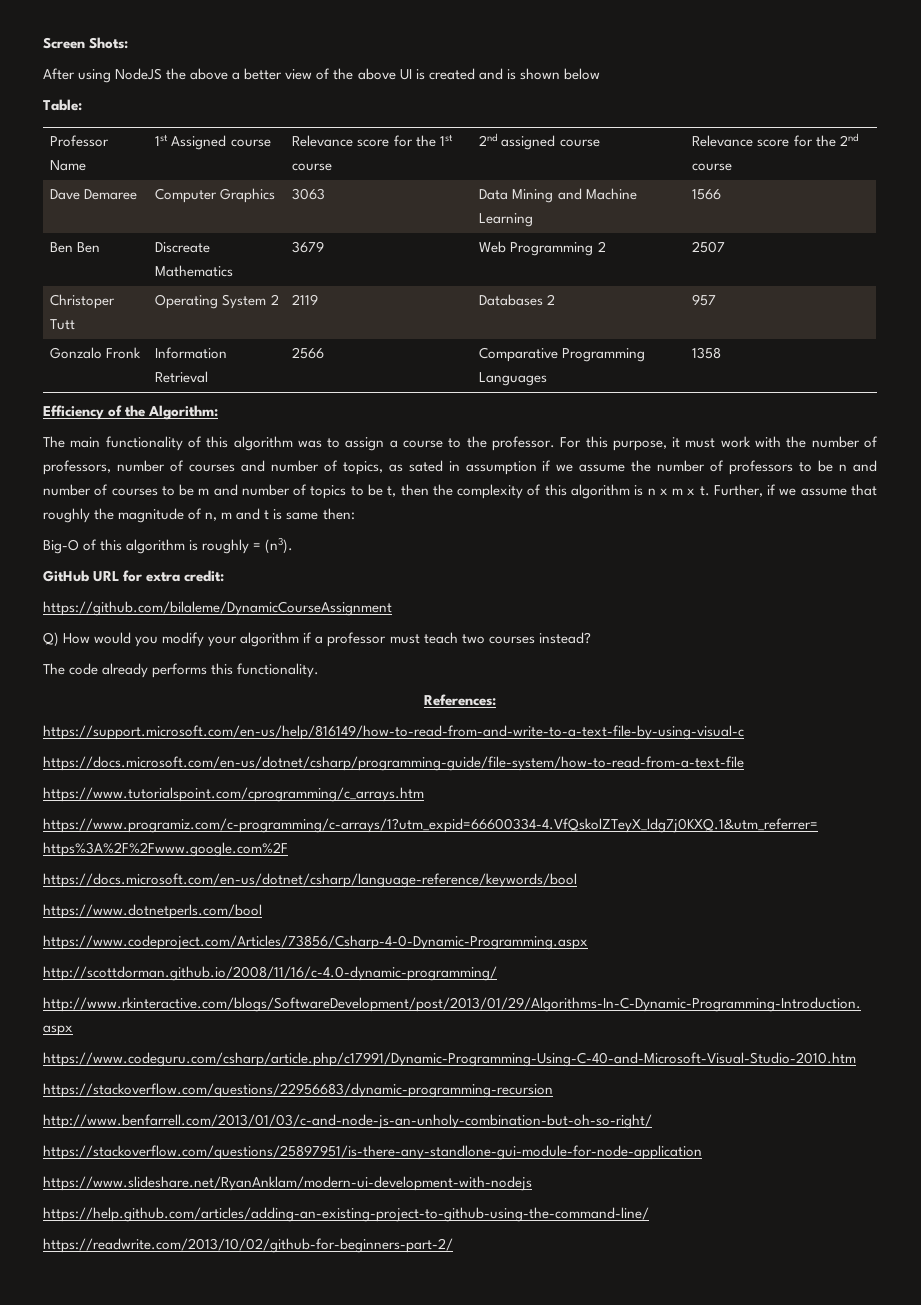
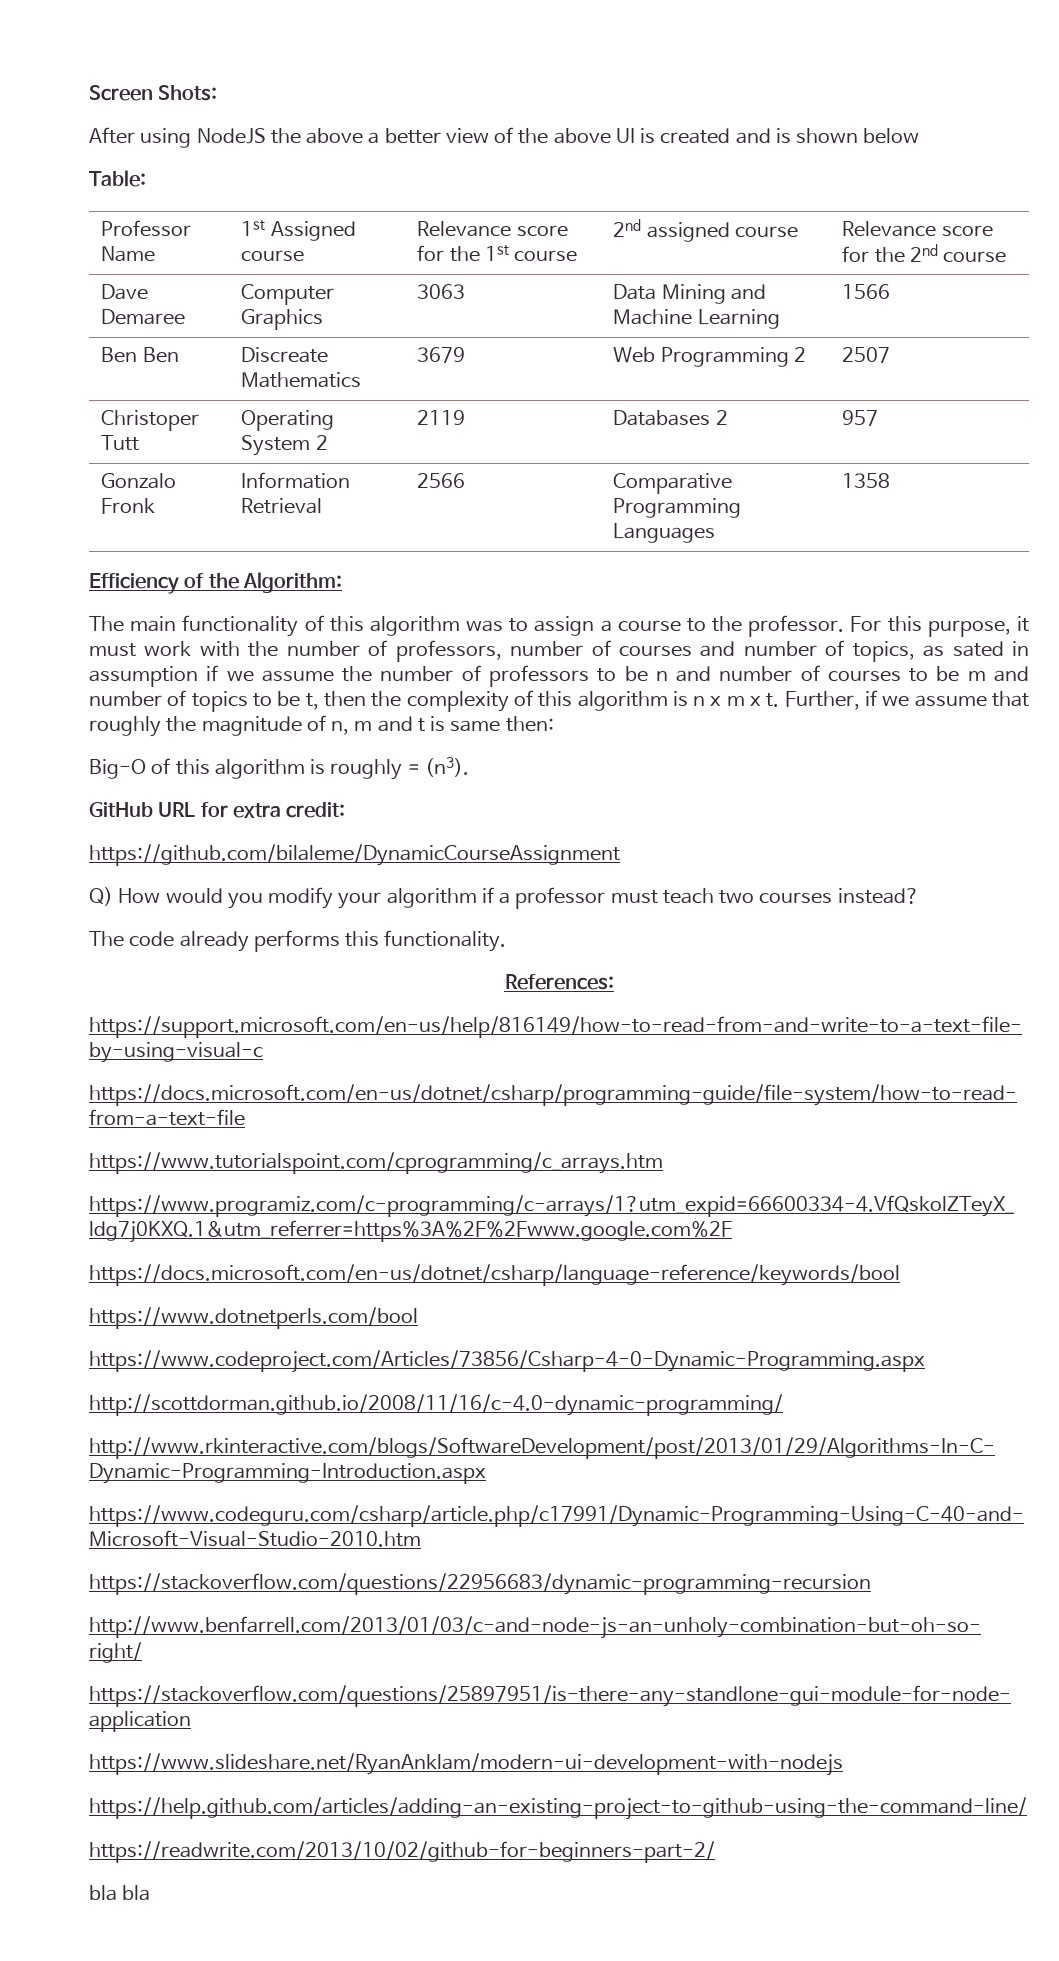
+ bla bla

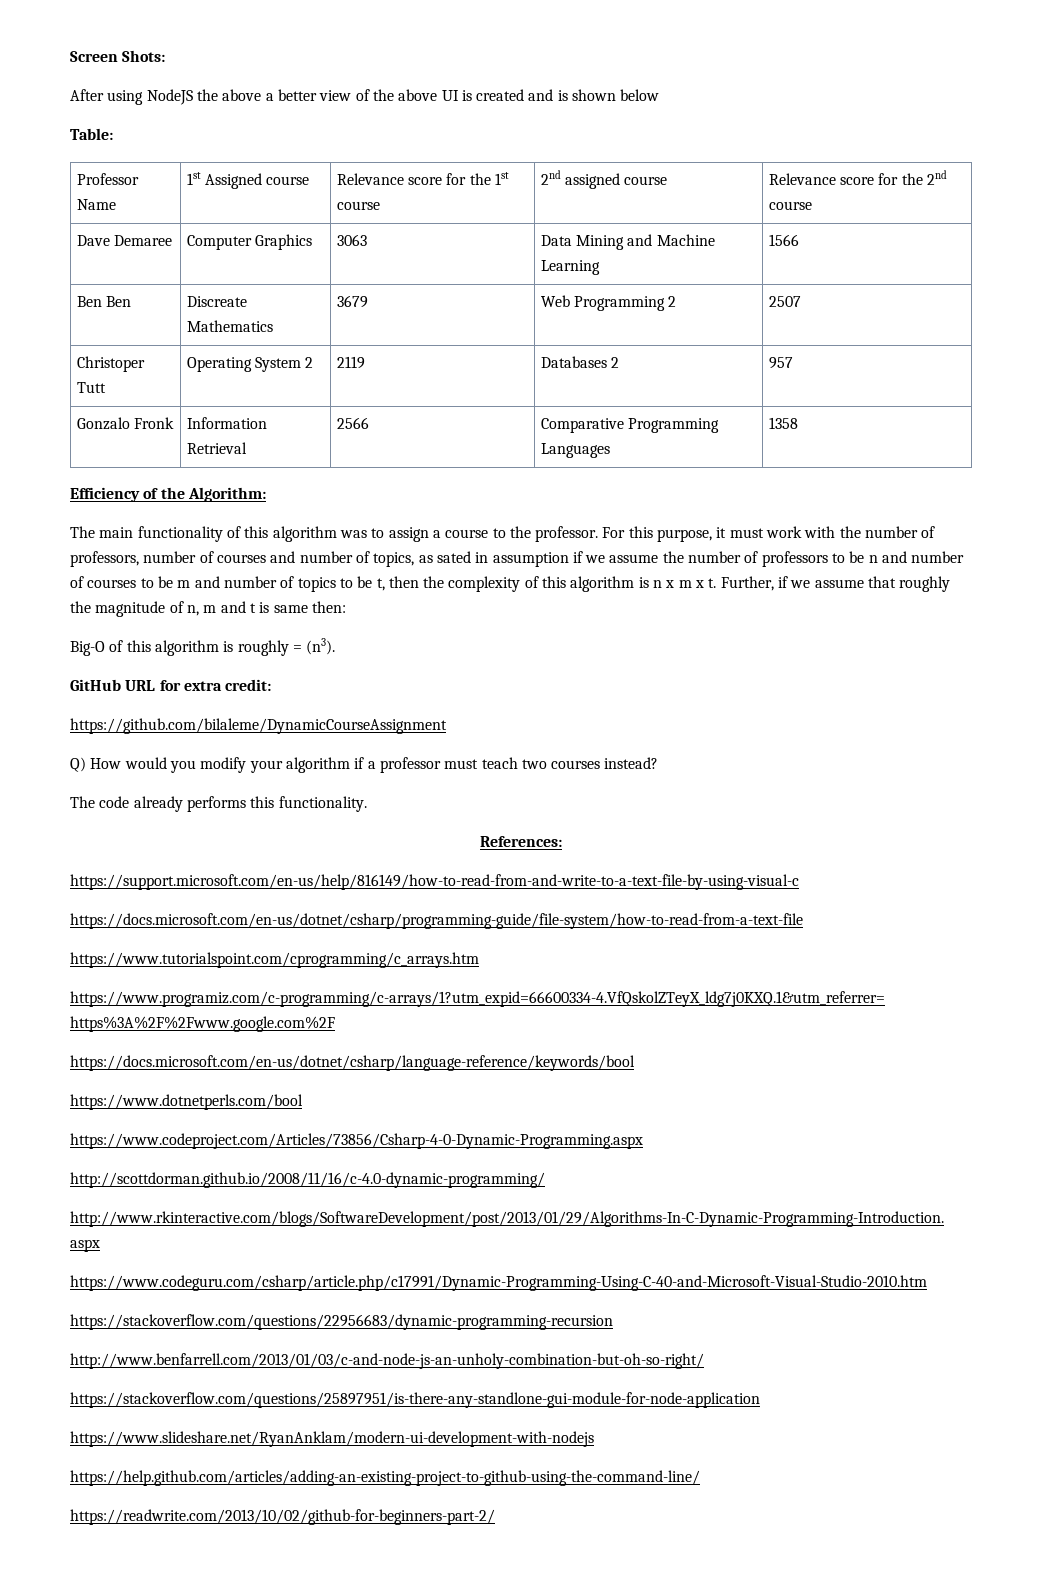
- bla bla

